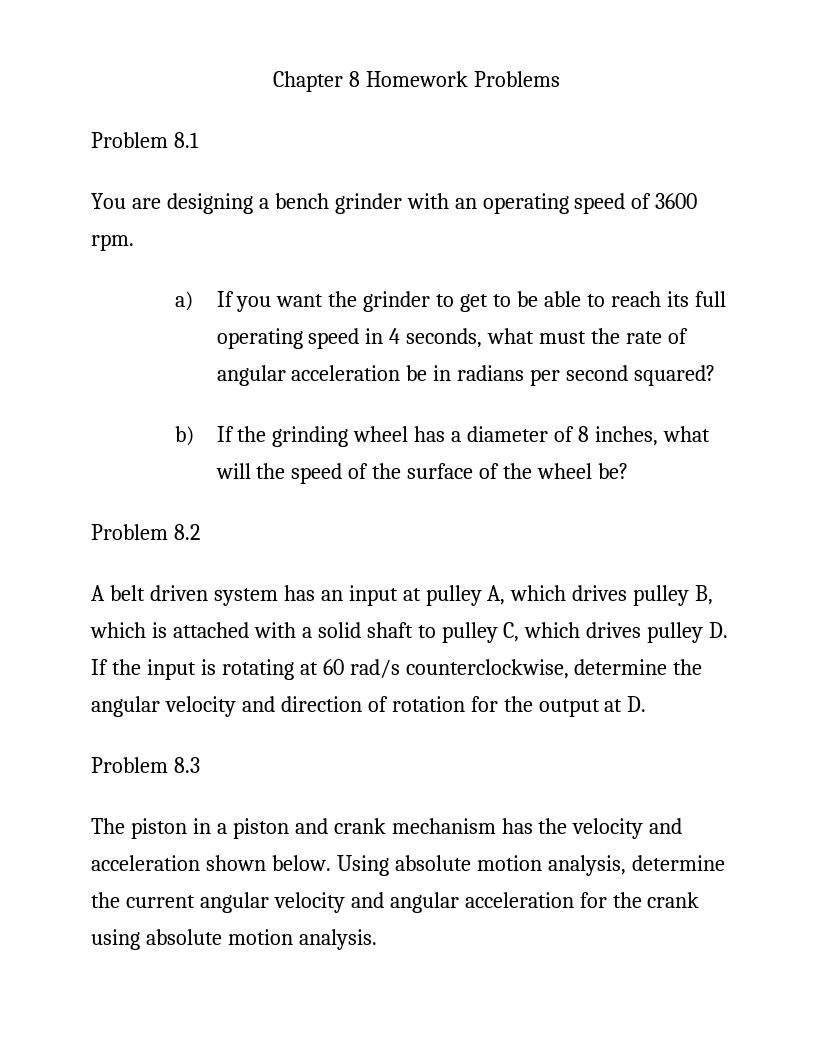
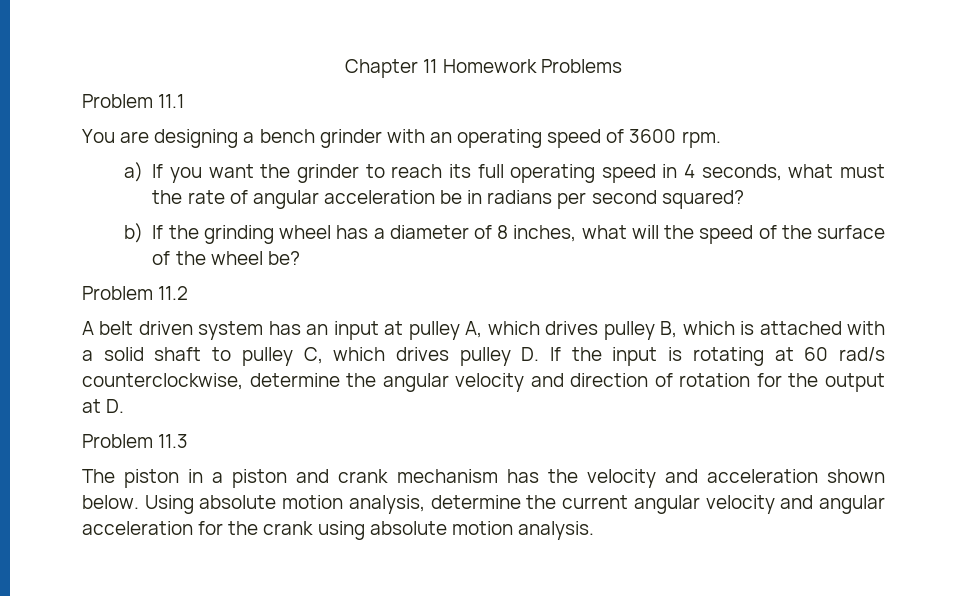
- Chapter 8 Homework Problems
+ Chapter 11 Homework Problems
- Problem 8.1
+ Problem 11.1
- a) If you want the grinder to get to be able to reach its full operating speed in 4 seconds, what must the rate of angular acceleration be in radians per second squared?
+ a) If you want the grinder to reach its full operating speed in 4 seconds, what must the rate of angular acceleration be in radians per second squared?
- Problem 8.2
+ Problem 11.2
- Problem 8.3
+ Problem 11.3

